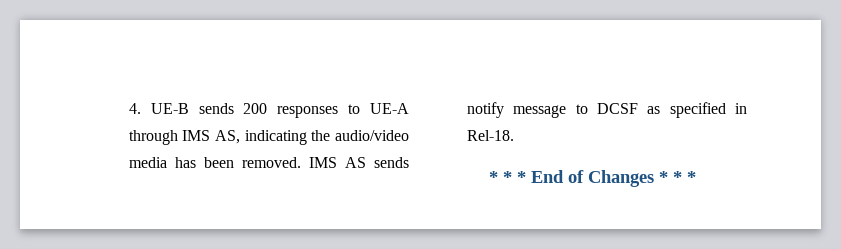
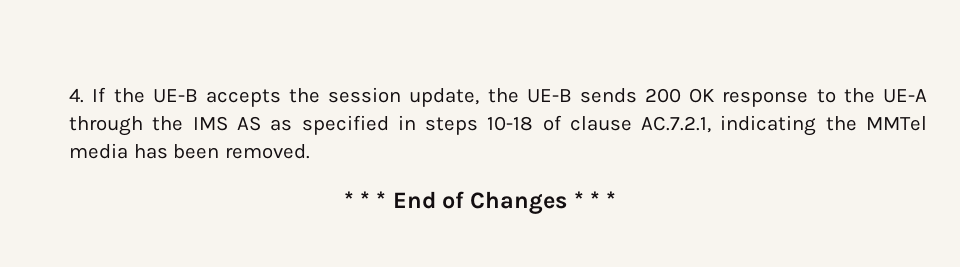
- 4. UE-B sends 200 responses to UE-A through IMS AS, indicating the audio/video media has been removed. IMS AS sends notify message to DCSF as specified in Rel-18.
+ 4. If the UE-B accepts the session update, the UE-B sends 200 OK response to the UE-A through the IMS AS as specified in steps 10-18 of clause AC.7.2.1, indicating the MMTel media has been removed.

